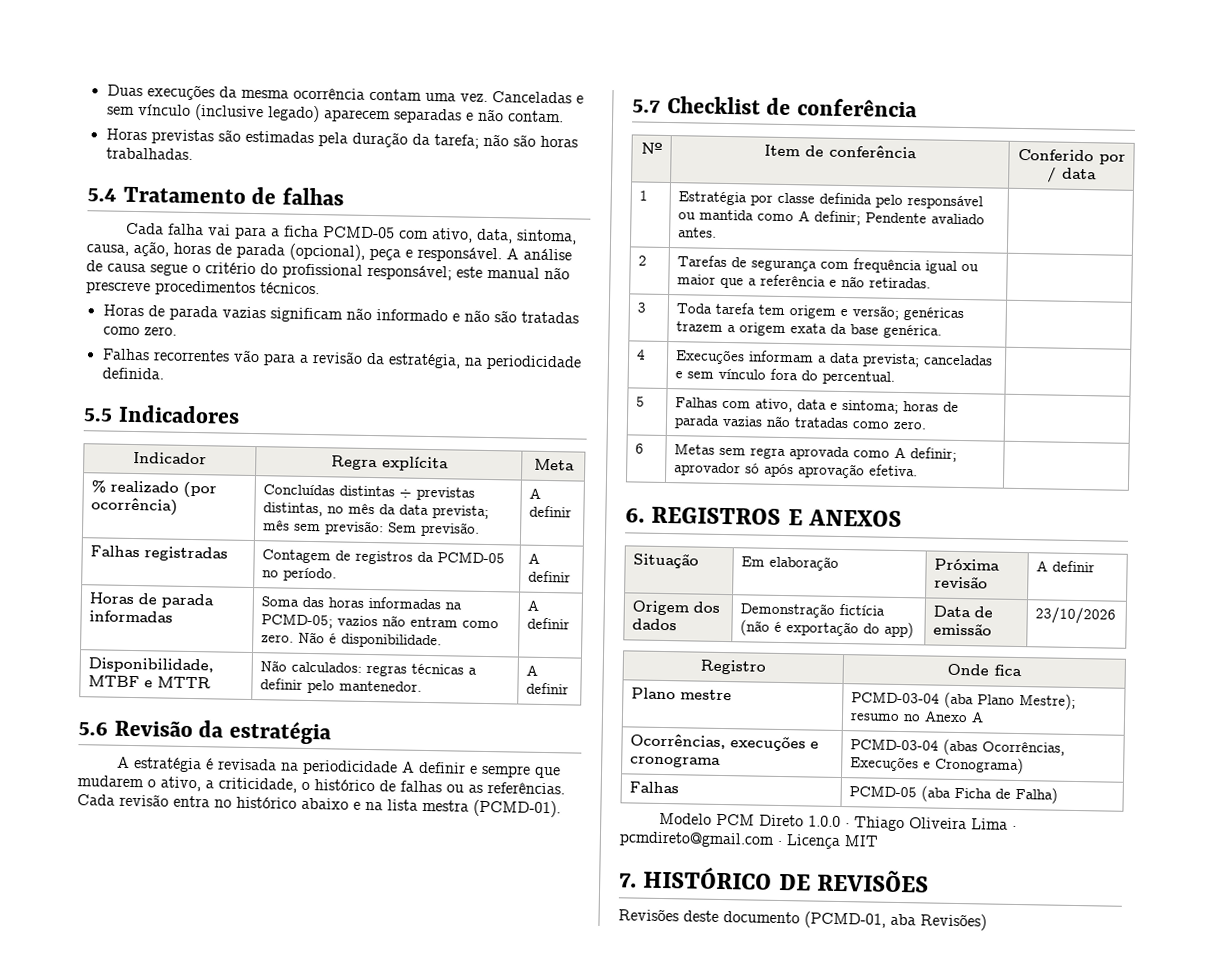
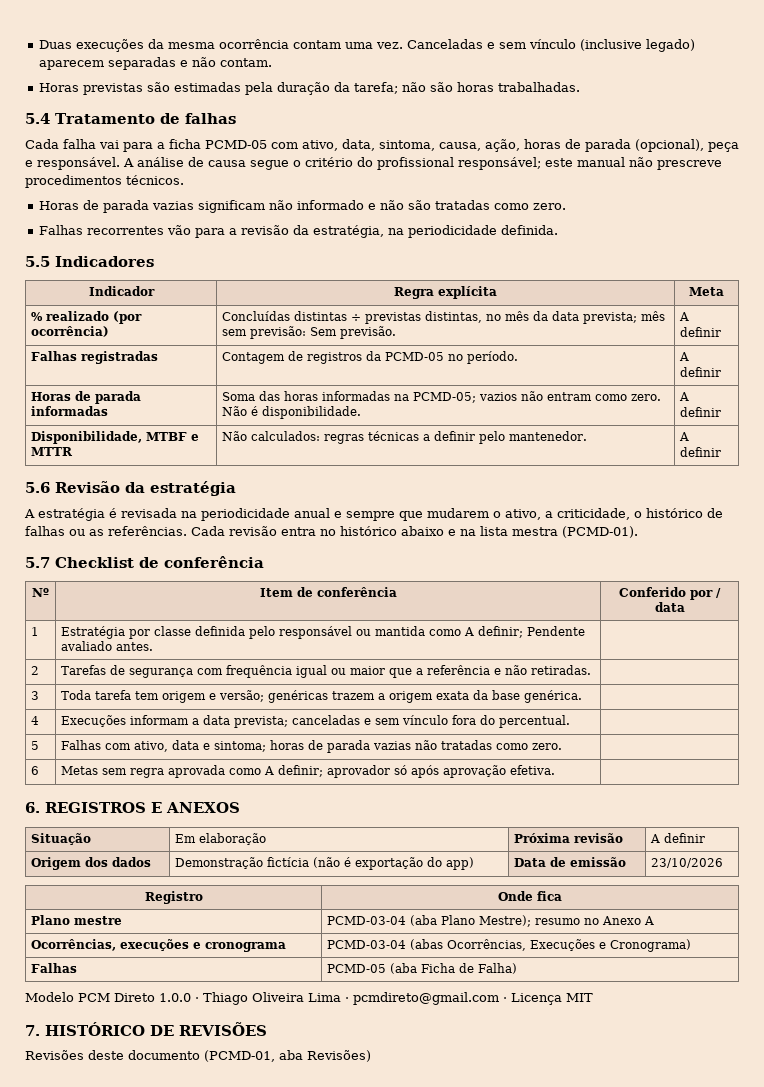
- A estratégia é revisada na periodicidade A definir e sempre que mudarem o ativo, a criticidade, o histórico de falhas ou as referências.
+ A estratégia é revisada na periodicidade anual e sempre que mudarem o ativo, a criticidade, o histórico de falhas ou as referências.

